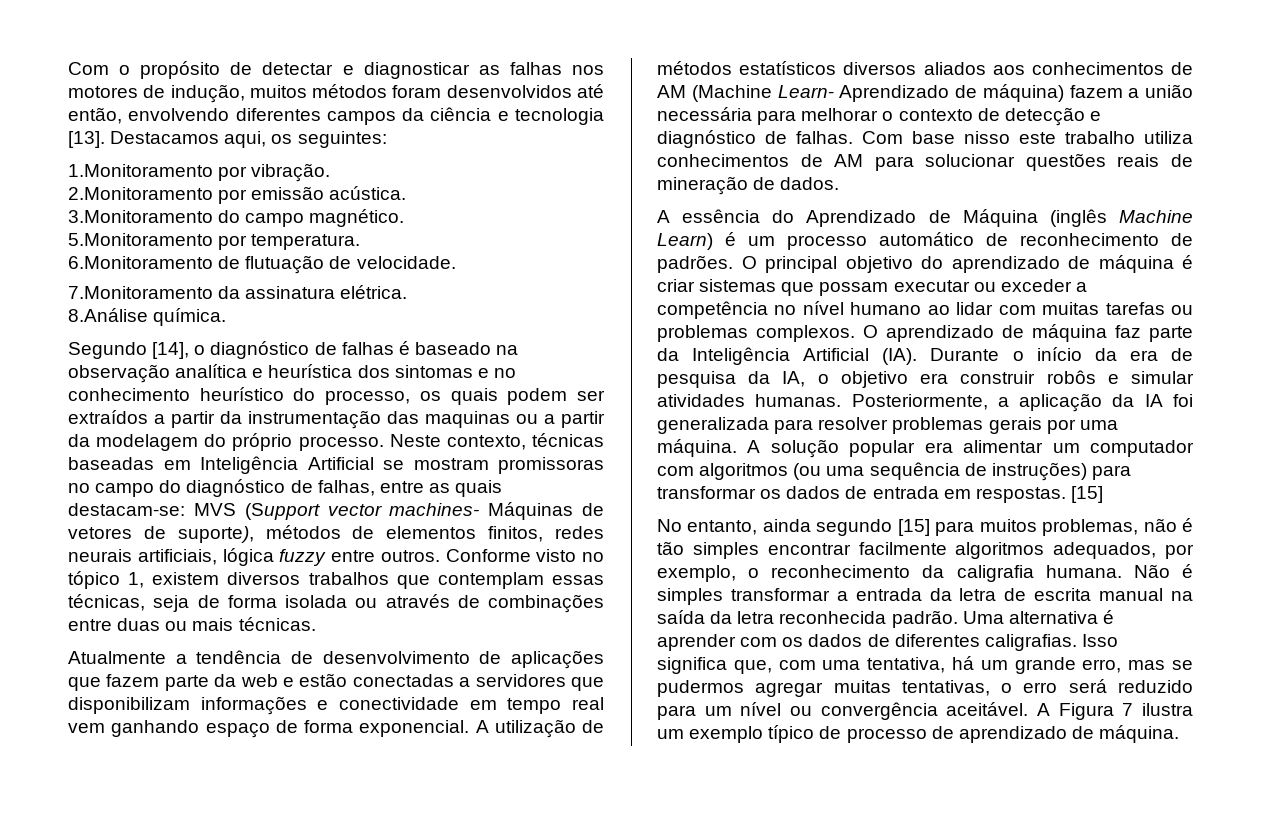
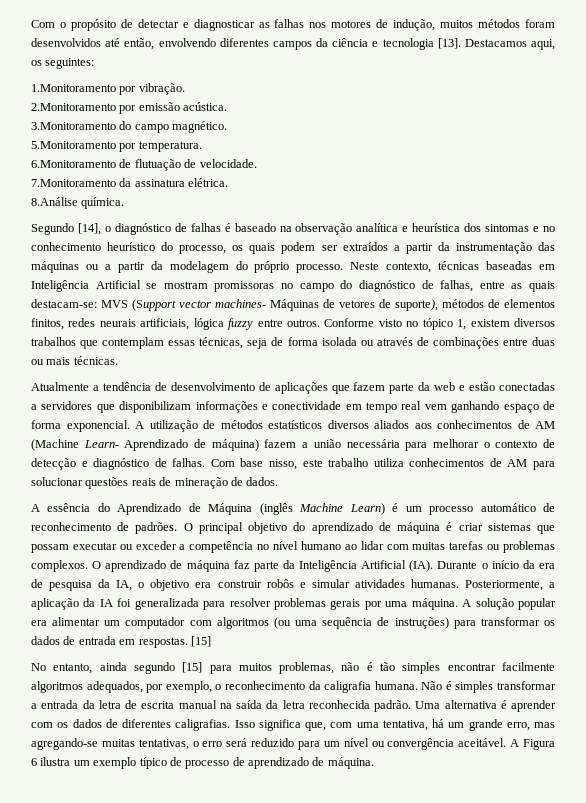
- Segundo [14], o diagnóstico de falhas é baseado na observação analítica e heurística dos sintomas e no conhecimento heurístico do processo, os quais podem ser extraídos a partir da instrumentação das maquinas ou a partir da modelagem do próprio processo.
+ Segundo [14], o diagnóstico de falhas é baseado na observação analítica e heurística dos sintomas e no conhecimento heurístico do processo, os quais podem ser extraídos a partir da instrumentação das máquinas ou a partir da modelagem do próprio processo.
- Com base nisso este trabalho utiliza conhecimentos de AM para solucionar questões reais de mineração de dados.
+ Com base nisso, este trabalho utiliza conhecimentos de AM para solucionar questões reais de mineração de dados.
- Isso significa que, com uma tentativa, há um grande erro, mas se pudermos agregar muitas tentativas, o erro será reduzido para um nível ou convergência aceitável.
+ Isso significa que, com uma tentativa, há um grande erro, mas agregando-se muitas tentativas, o erro será reduzido para um nível ou convergência aceitável.
- A Figura 7 ilustra um exemplo típico de processo de aprendizado de máquina.
+ A Figura 6 ilustra um exemplo típico de processo de aprendizado de máquina.

